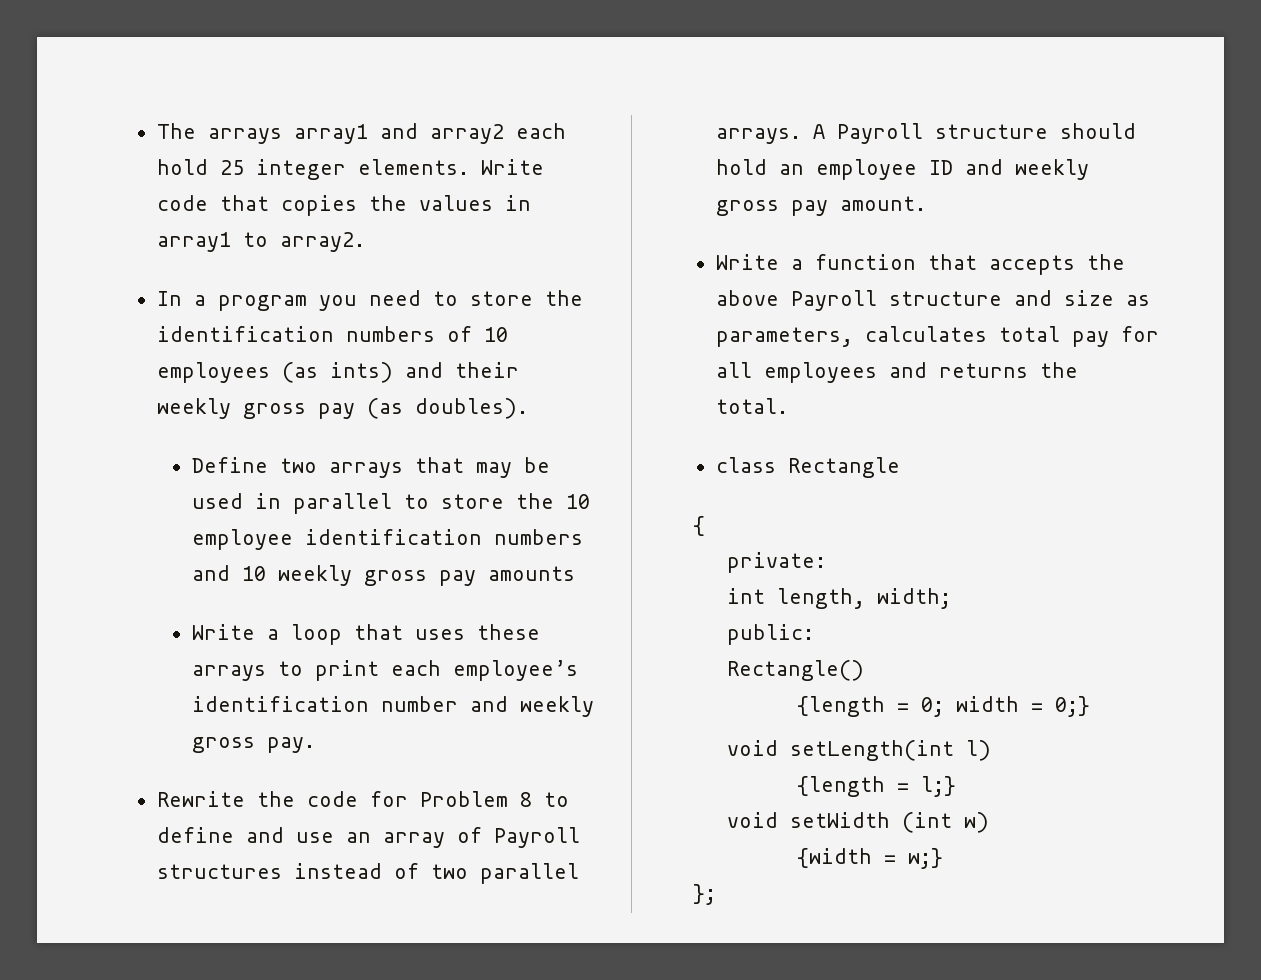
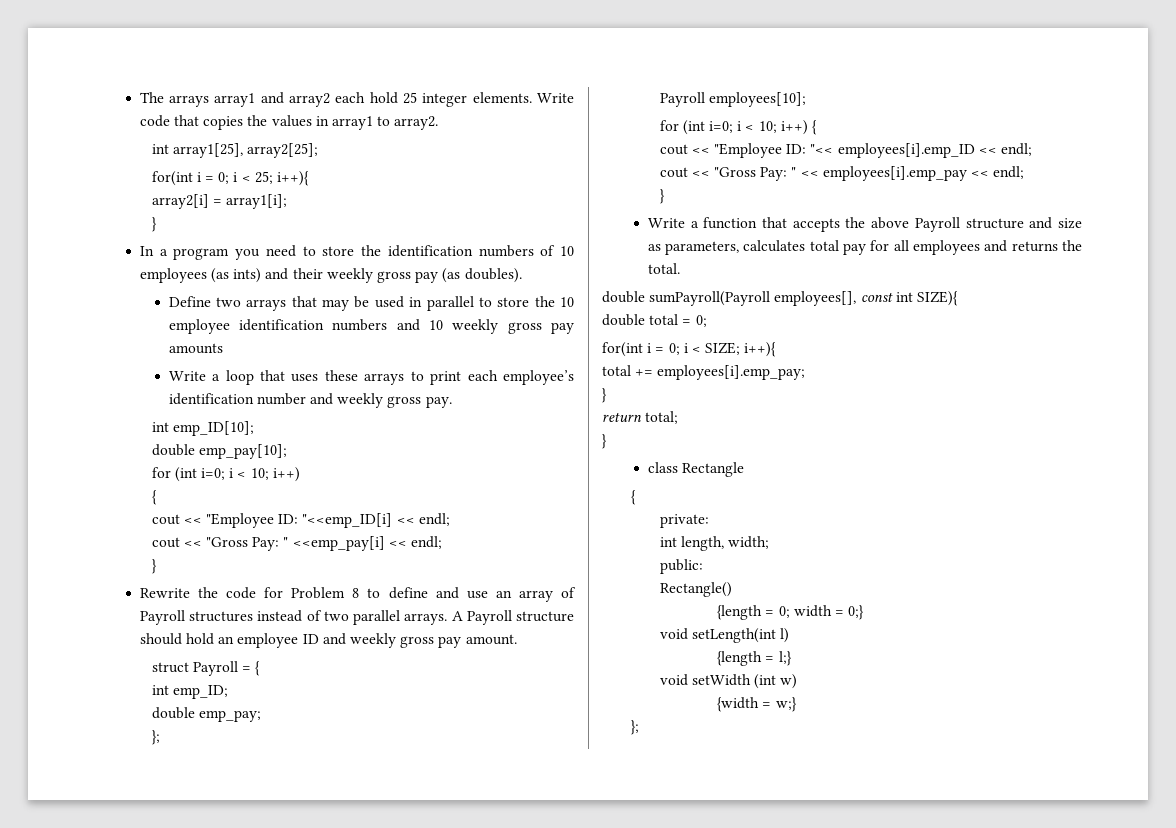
+ int array1[25], array2[25];
+ for(int i = 0; i < 25; i++){
+ array2[i] = array1[i];
+ }
+ int emp_ID[10];
+ double emp_pay[10];
+ for (int i=0; i < 10; i++)
+ {
+ cout << "Employee ID: "<<emp_ID[i] << endl;
+ cout << "Gross Pay: " <<emp_pay[i] << endl;
+ }
+ struct Payroll = {
+ int emp_ID;
+ double emp_pay;
+ };
+ Payroll employees[10];
+ for (int i=0; i < 10; i++) {
+ cout << "Employee ID: "<< employees[i].emp_ID << endl;
+ cout << "Gross Pay: " << employees[i].emp_pay << endl;
+ }
+ double sumPayroll(Payroll employees[], const int SIZE){
+ double total = 0;
+ for(int i = 0; i < SIZE; i++){
+ total += employees[i].emp_pay;
+ }
+ return total;
+ }

